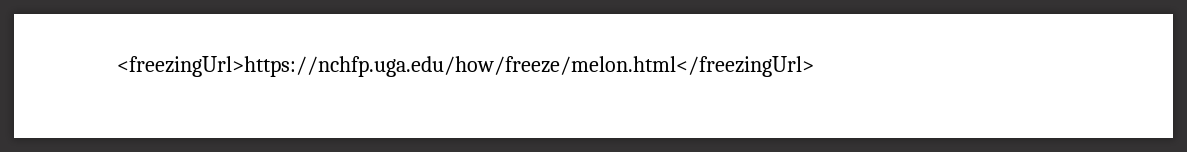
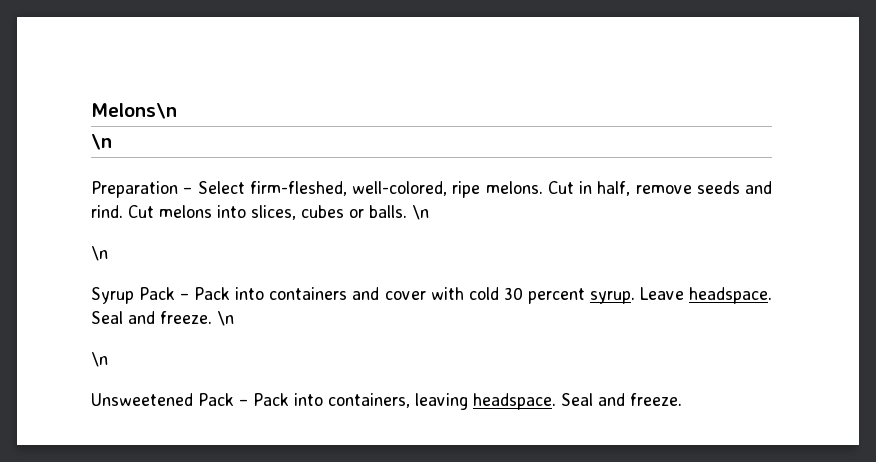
- <freezingUrl>https://nchfp.uga.edu/how/freeze/melon.html</freezingUrl>
+ Melons\n
+ \n
+ Preparation – Select firm-fleshed, well-colored, ripe melons. Cut in half, remove seeds and rind. Cut melons into slices, cubes or balls. \n
+ \n
+ Syrup Pack – Pack into containers and cover with cold 30 percent syrup. Leave headspace. Seal and freeze. \n
+ \n
+ Unsweetened Pack – Pack into containers, leaving headspace. Seal and freeze.

